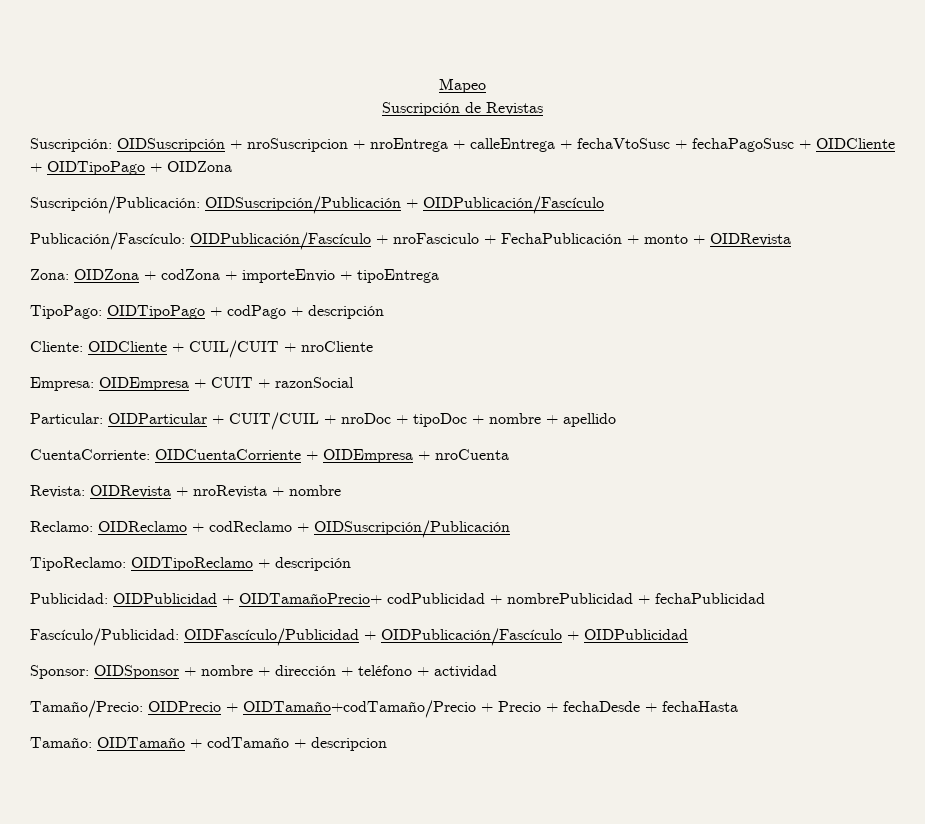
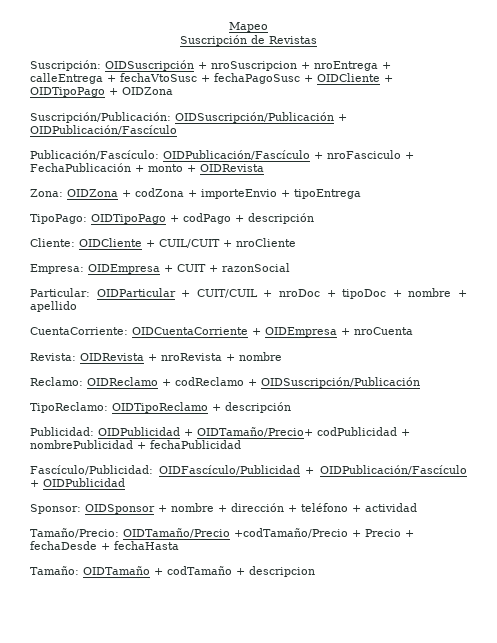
- Publicidad: OIDPublicidad + OIDTamañoPrecio+ codPublicidad + nombrePublicidad + fechaPublicidad
+ Publicidad: OIDPublicidad + OIDTamaño/Precio+ codPublicidad + nombrePublicidad + fechaPublicidad
- Tamaño/Precio: OIDPrecio + OIDTamaño+codTamaño/Precio + Precio + fechaDesde + fechaHasta
+ Tamaño/Precio: OIDTamaño/Precio +codTamaño/Precio + Precio + fechaDesde + fechaHasta

